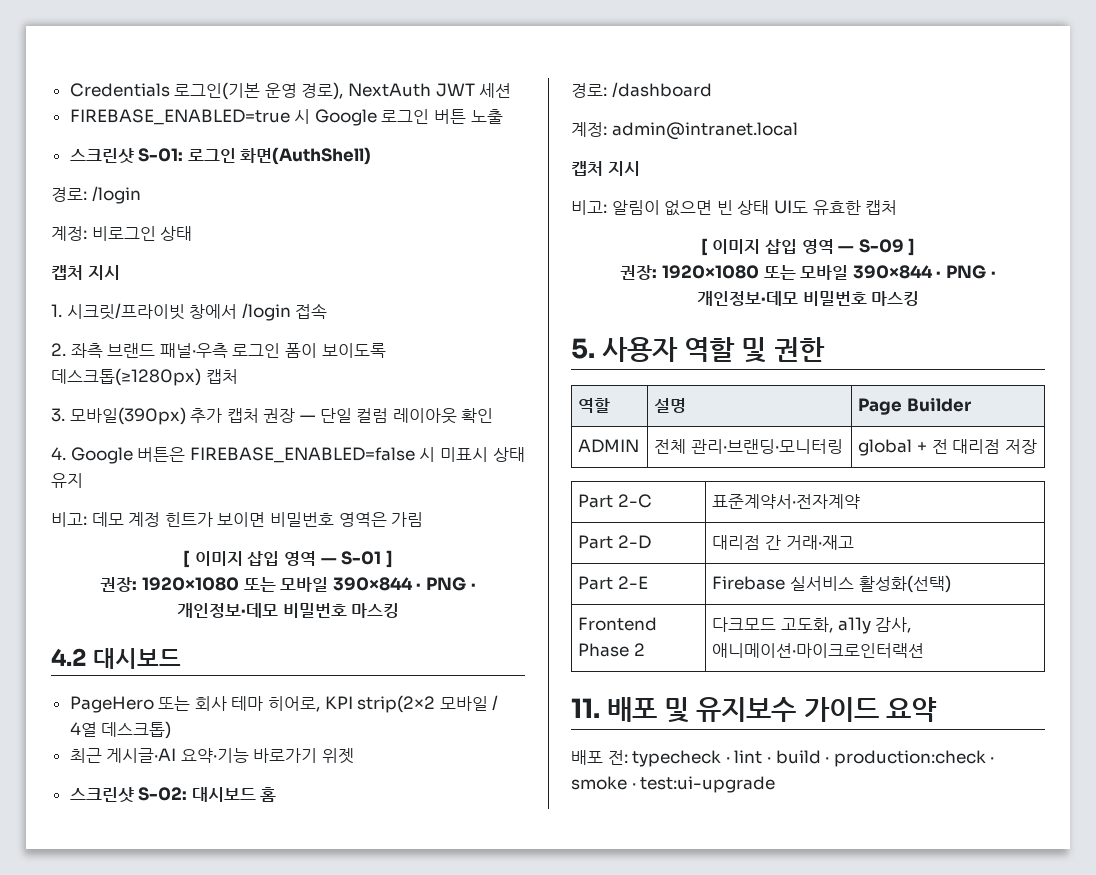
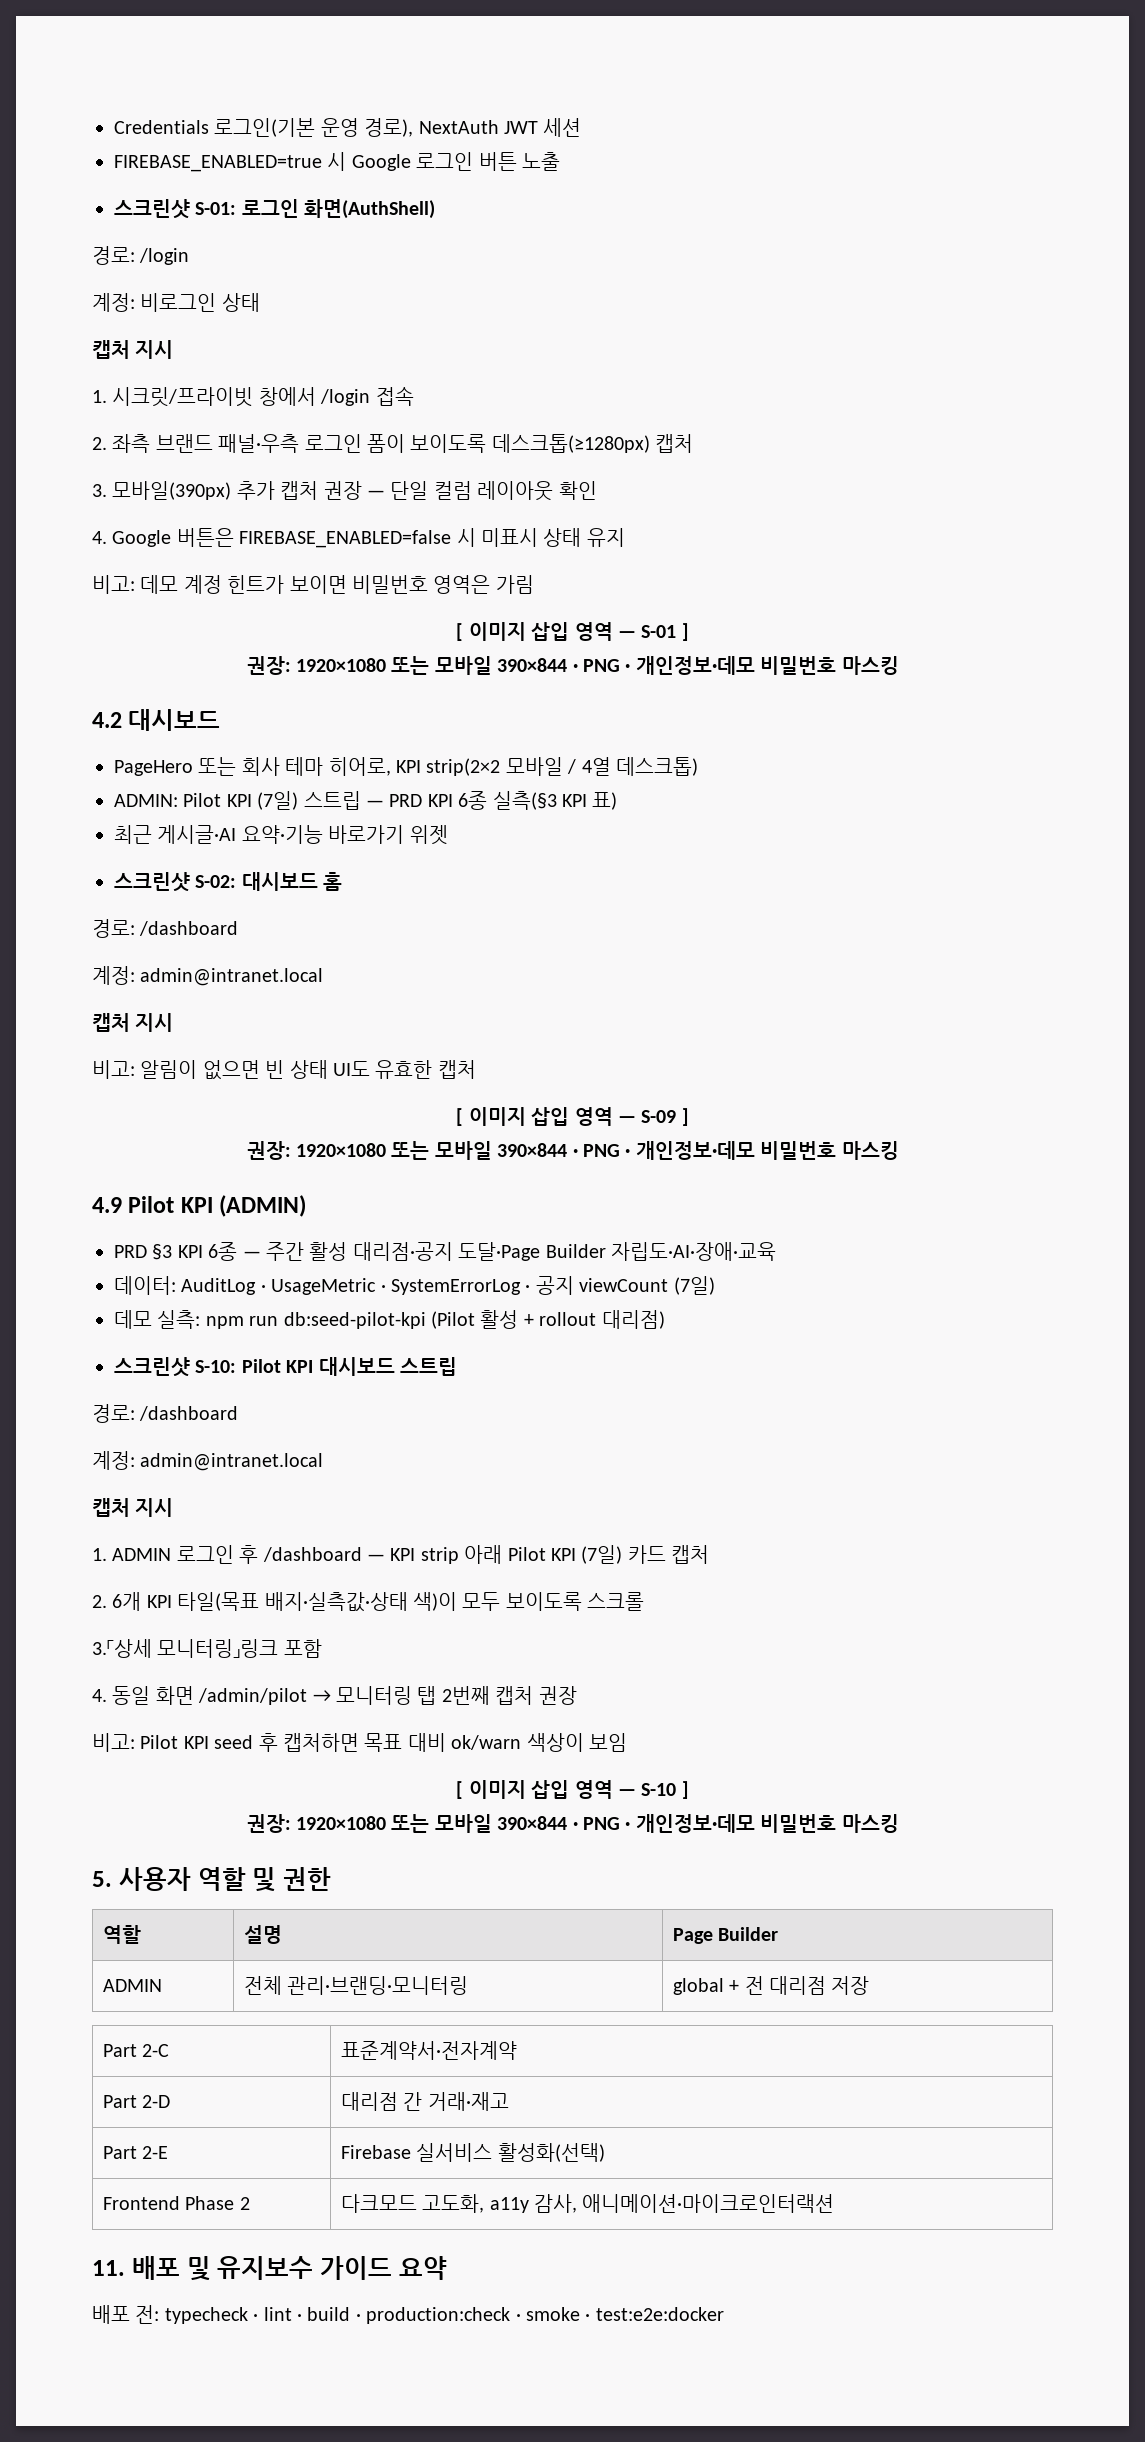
+ ADMIN: Pilot KPI (7일) 스트립 — PRD KPI 6종 실측(§3 KPI 표)
+ 4.9 Pilot KPI (ADMIN)
+ PRD §3 KPI 6종 — 주간 활성 대리점·공지 도달·Page Builder 자립도·AI·장애·교육
+ 데이터: AuditLog · UsageMetric · SystemErrorLog · 공지 viewCount (7일)
+ 데모 실측: npm run db:seed-pilot-kpi (Pilot 활성 + rollout 대리점)
+ 스크린샷 S-10: Pilot KPI 대시보드 스트립
+ 경로: /dashboard
+ 계정: admin@intranet.local
+ 캡처 지시
+ 1. ADMIN 로그인 후 /dashboard — KPI strip 아래 Pilot KPI (7일) 카드 캡처
+ 2. 6개 KPI 타일(목표 배지·실측값·상태 색)이 모두 보이도록 스크롤
+ 3.「상세 모니터링」링크 포함
+ 4. 동일 화면 /admin/pilot → 모니터링 탭 2번째 캡처 권장
+ 비고: Pilot KPI seed 후 캡처하면 목표 대비 ok/warn 색상이 보임
+ [ 이미지 삽입 영역 — S-10 ]
+ 권장: 1920×1080 또는 모바일 390×844 · PNG · 개인정보·데모 비밀번호 마스킹
- 배포 전: typecheck · lint · build · production:check · smoke · test:ui-upgrade
+ 배포 전: typecheck · lint · build · production:check · smoke · test:e2e:docker

